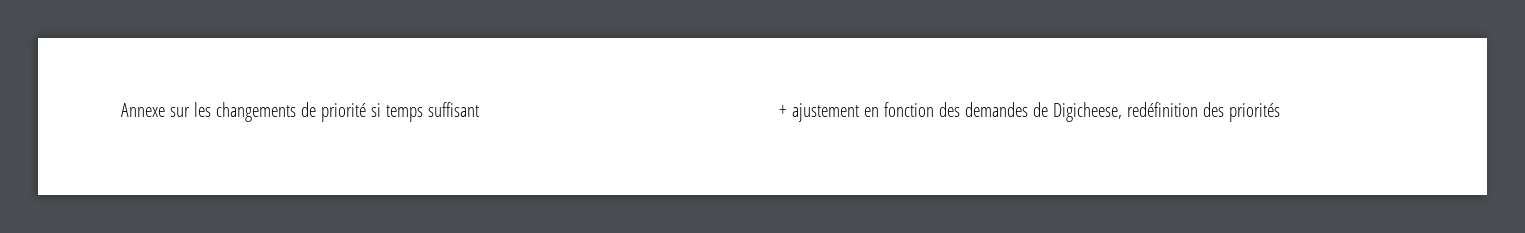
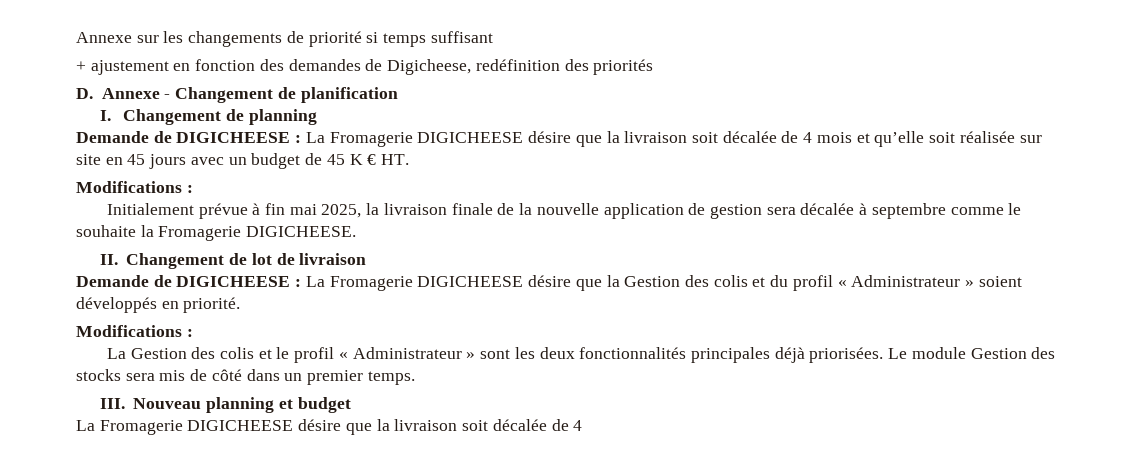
+ D. Annexe - Changement de planification
+ I. Changement de planning
+ Demande de DIGICHEESE : La Fromagerie DIGICHEESE désire que la livraison soit décalée de 4 mois et qu’elle soit réalisée sur site en 45 jours avec un budget de 45 K € HT.
+ Modifications :
+ Initialement prévue à fin mai 2025, la livraison finale de la nouvelle application de gestion sera décalée à septembre comme le souhaite la Fromagerie DIGICHEESE.
+ II. Changement de lot de livraison
+ Demande de DIGICHEESE : La Fromagerie DIGICHEESE désire que la Gestion des colis et du profil « Administrateur » soient développés en priorité.
+ Modifications :
+ La Gestion des colis et le profil « Administrateur » sont les deux fonctionnalités principales déjà priorisées. Le module Gestion des stocks sera mis de côté dans un premier temps.
+ III. Nouveau planning et budget
+ La Fromagerie DIGICHEESE désire que la livraison soit décalée de 4

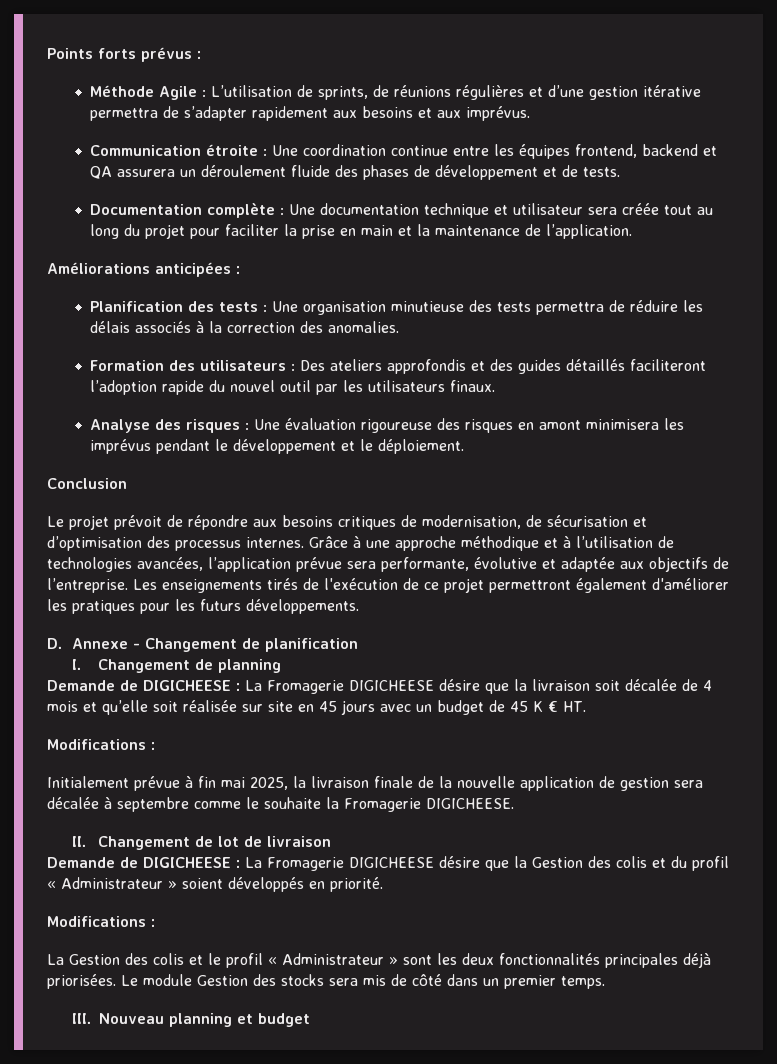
- Annexe sur les changements de priorité si temps suffisant
- + ajustement en fonction des demandes de Digicheese, redéfinition des priorités
+ Points forts prévus :
+ Méthode Agile : L’utilisation de sprints, de réunions régulières et d’une gestion itérative permettra de s’adapter rapidement aux besoins et aux imprévus.
+ Communication étroite : Une coordination continue entre les équipes frontend, backend et QA assurera un déroulement fluide des phases de développement et de tests.
+ Documentation complète : Une documentation technique et utilisateur sera créée tout au long du projet pour faciliter la prise en main et la maintenance de l’application.
+ Améliorations anticipées :
+ Planification des tests : Une organisation minutieuse des tests permettra de réduire les délais associés à la correction des anomalies.
+ Formation des utilisateurs : Des ateliers approfondis et des guides détaillés faciliteront l’adoption rapide du nouvel outil par les utilisateurs finaux.
+ Analyse des risques : Une évaluation rigoureuse des risques en amont minimisera les imprévus pendant le développement et le déploiement.
+ Conclusion
+ Le projet prévoit de répondre aux besoins critiques de modernisation, de sécurisation et d’optimisation des processus internes. Grâce à une approche méthodique et à l’utilisation de technologies avancées, l’application prévue sera performante, évolutive et adaptée aux objectifs de l’entreprise. Les enseignements tirés de l'exécution de ce projet permettront également d'améliorer les pratiques pour les futurs développements.
  III. Nouveau planning et budget
- La Fromagerie DIGICHEESE désire que la livraison soit décalée de 4

